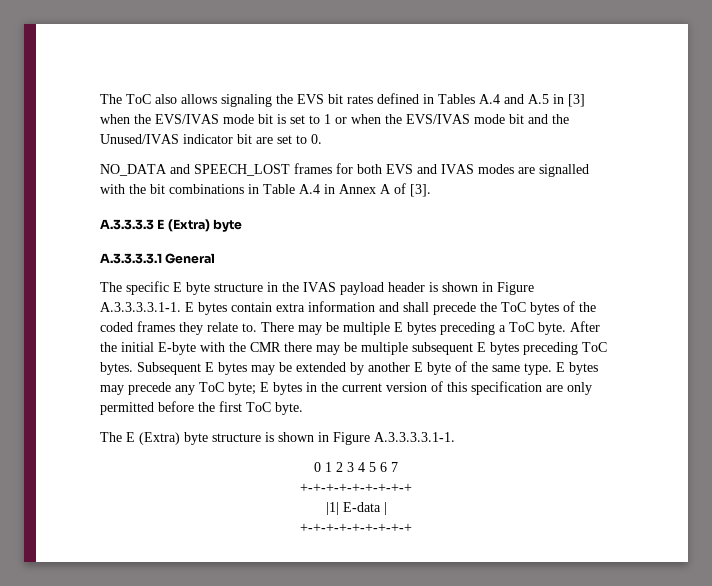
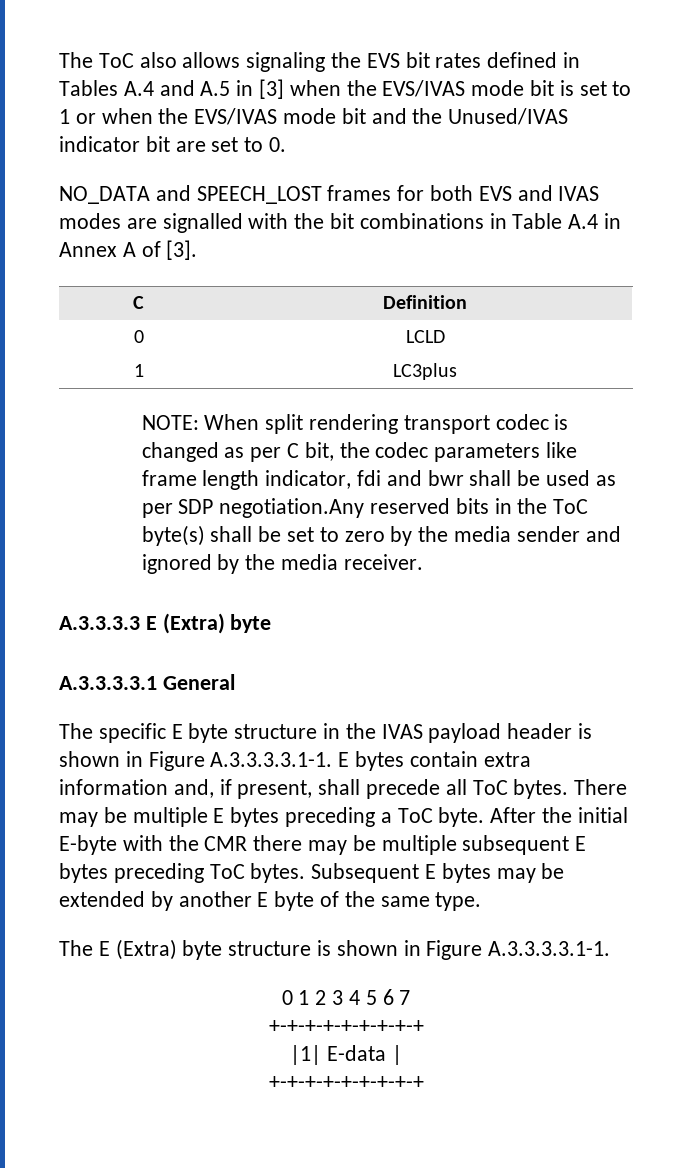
+ C | Definition
+ 0 | LCLD
+ 1 | LC3plus
+ NOTE: When split rendering transport codec is changed as per C bit, the codec parameters like frame length indicator, fdi and bwr shall be used as per SDP negotiation.Any reserved bits in the ToC byte(s) shall be set to zero by the media sender and ignored by the media receiver.
- The specific E byte structure in the IVAS payload header is shown in Figure A.3.3.3.3.1-1. E bytes contain extra information and shall precede the ToC bytes of the coded frames they relate to.
+ The specific E byte structure in the IVAS payload header is shown in Figure A.3.3.3.3.1-1. E bytes contain extra information and, if present, shall precede all ToC bytes.
- E bytes may precede any ToC byte; E bytes in the current version of this specification are only permitted before the first ToC byte.

